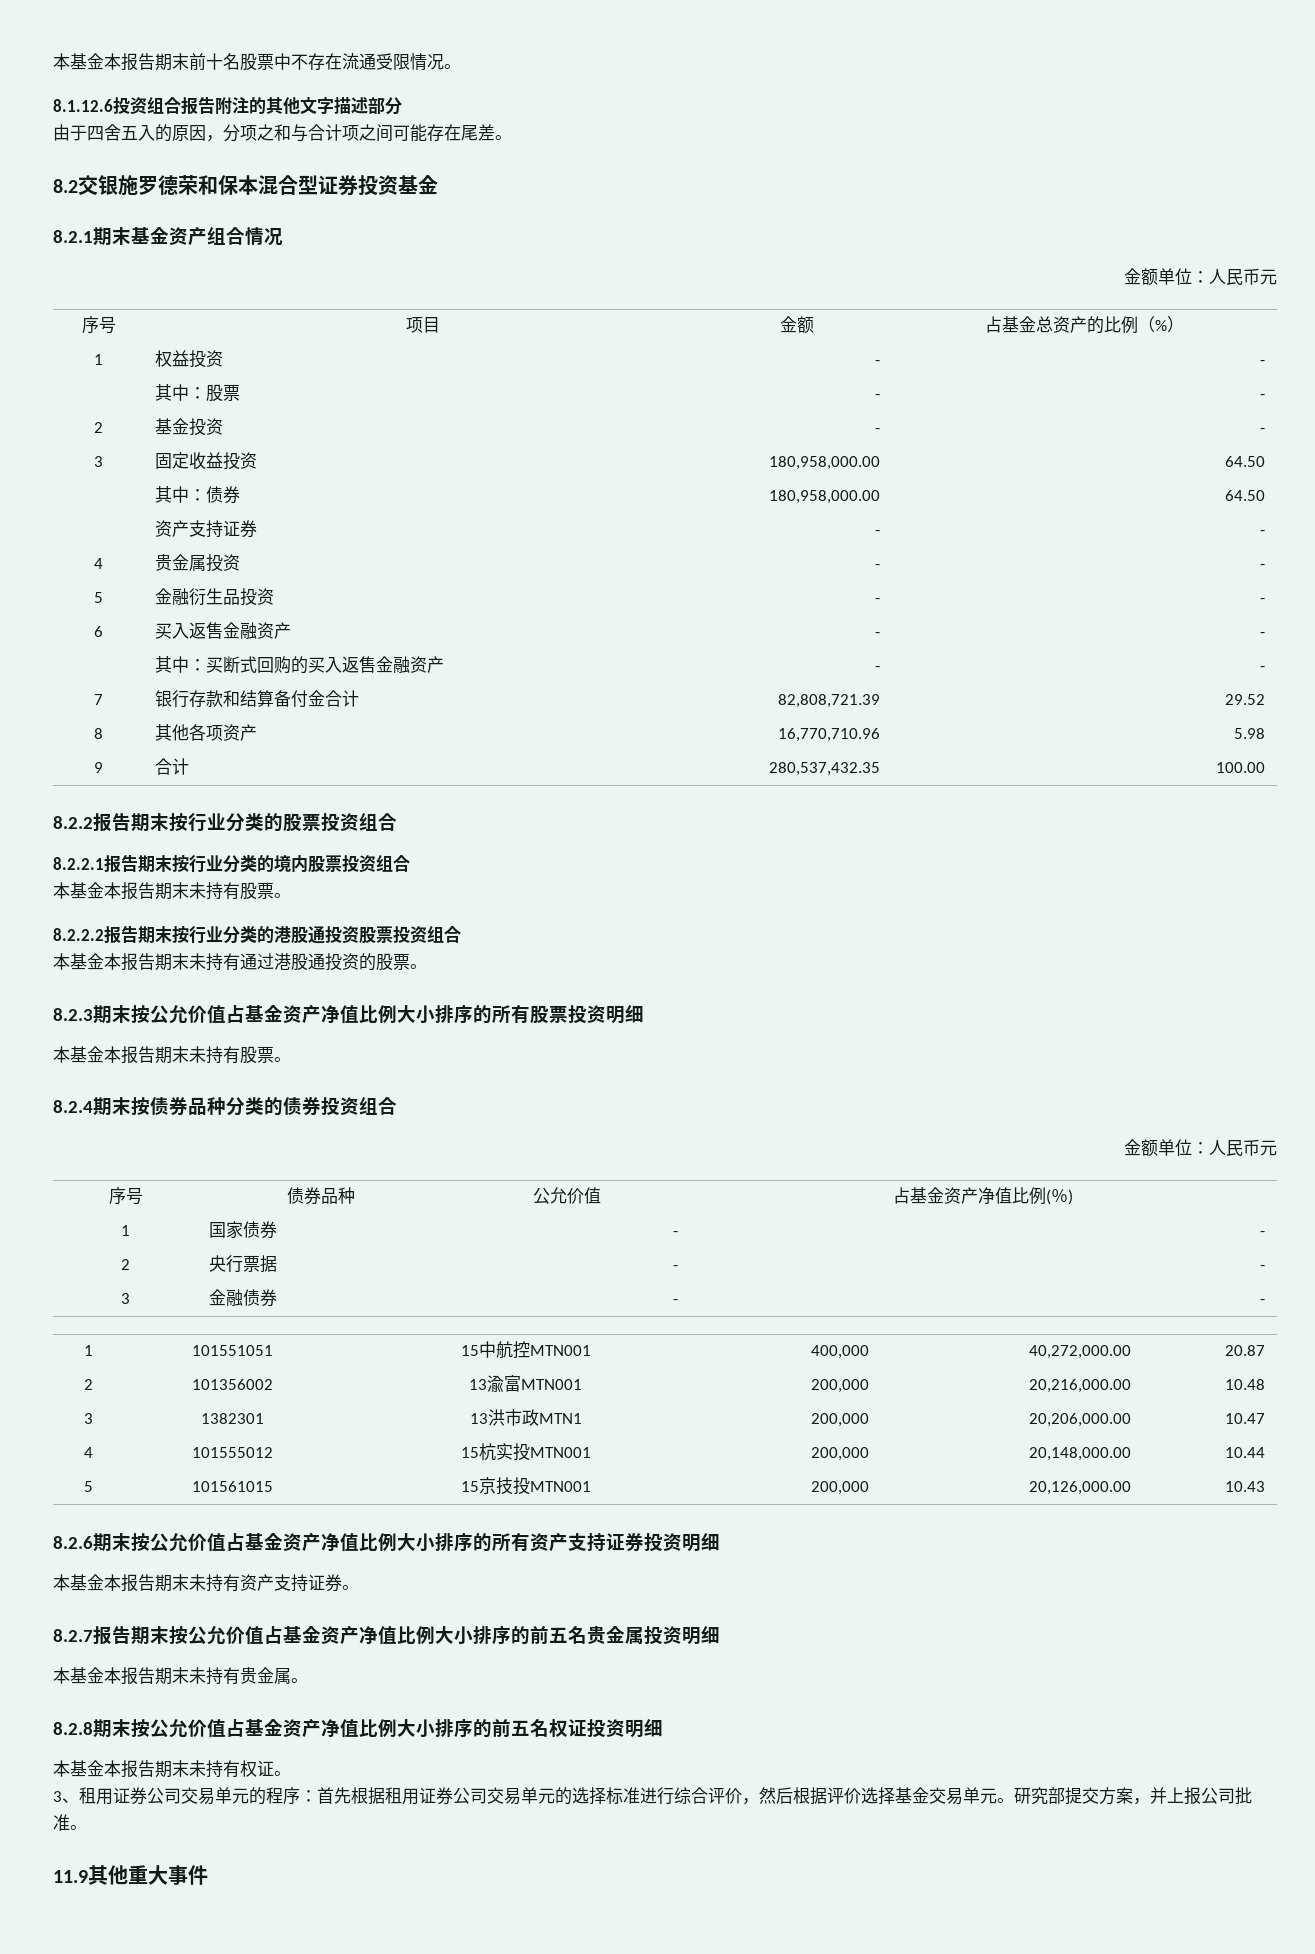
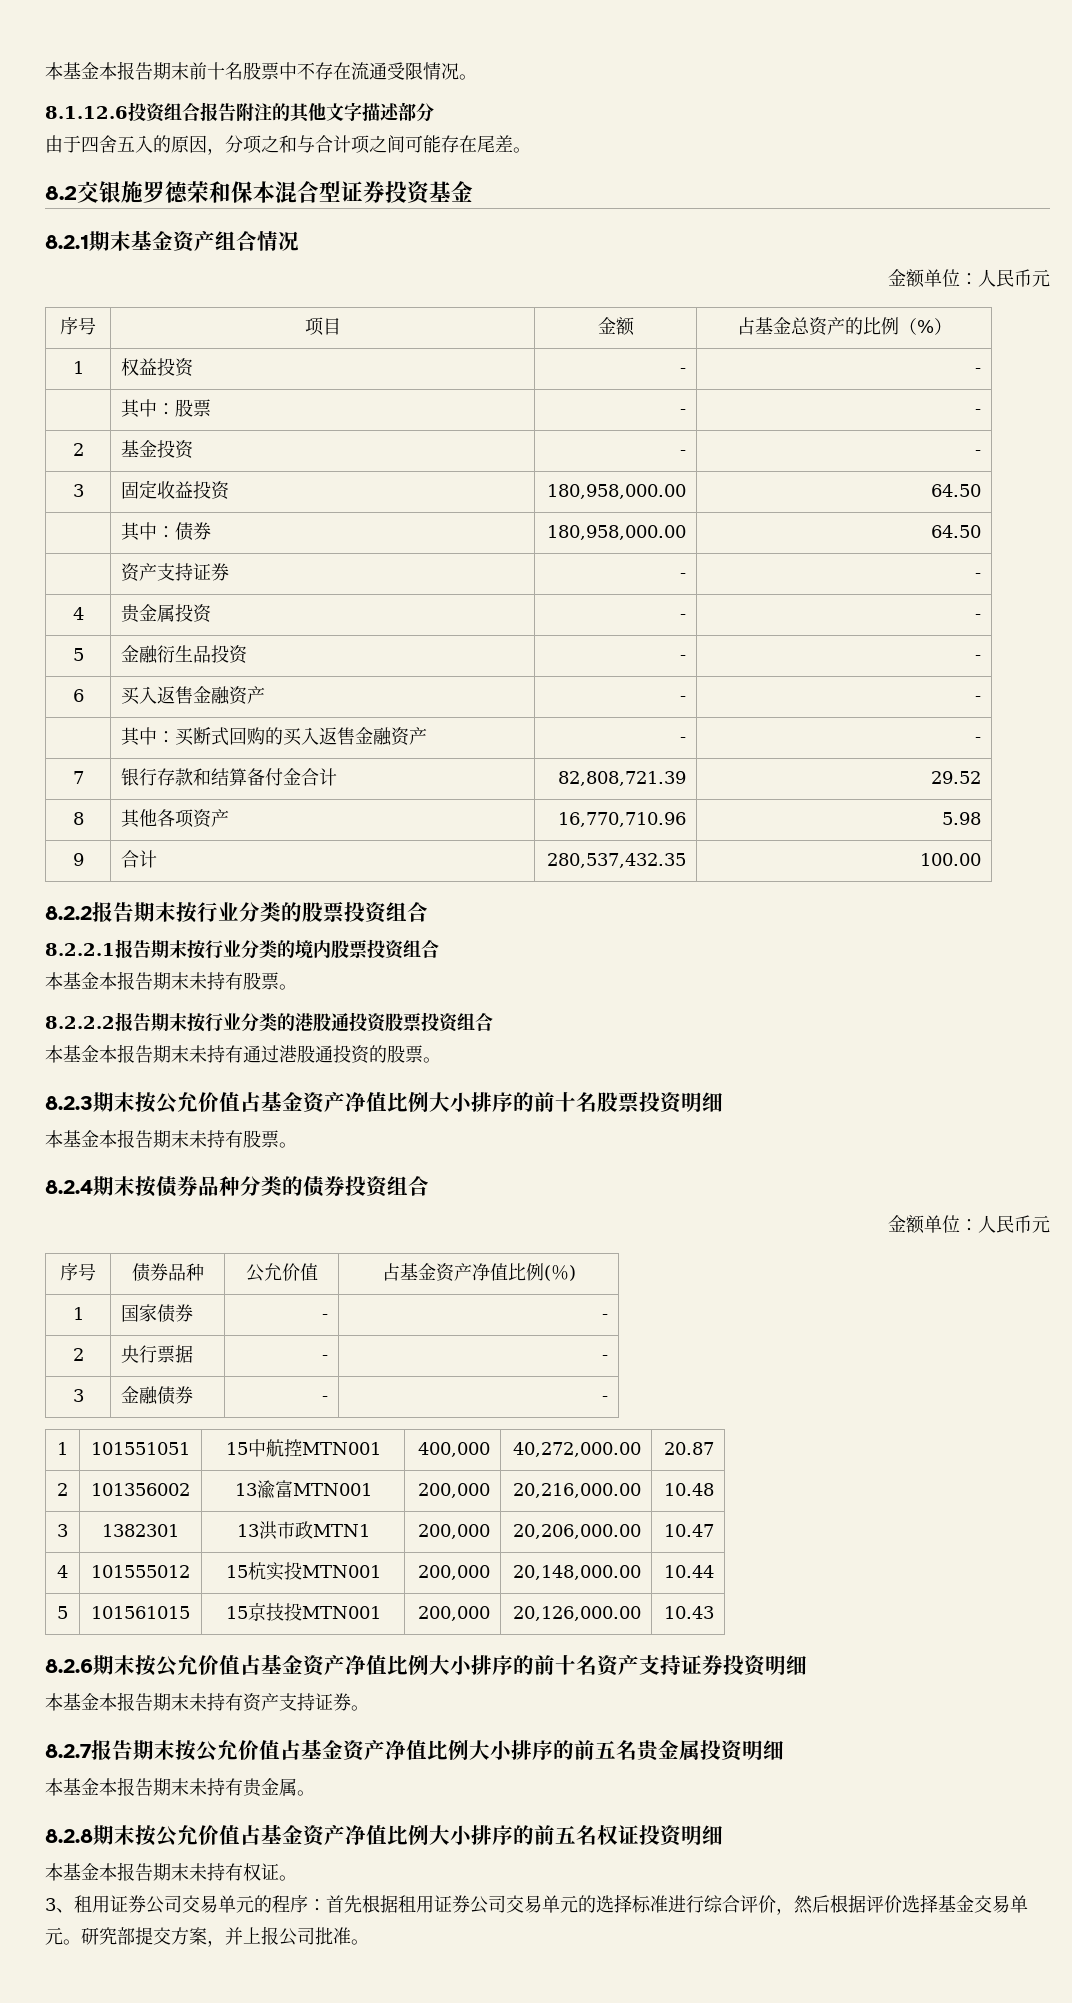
- 8.2.3期末按公允价值占基金资产净值比例大小排序的所有股票投资明细
+ 8.2.3期末按公允价值占基金资产净值比例大小排序的前十名股票投资明细
- 8.2.6期末按公允价值占基金资产净值比例大小排序的所有资产支持证券投资明细
+ 8.2.6期末按公允价值占基金资产净值比例大小排序的前十名资产支持证券投资明细
- 11.9其他重大事件

